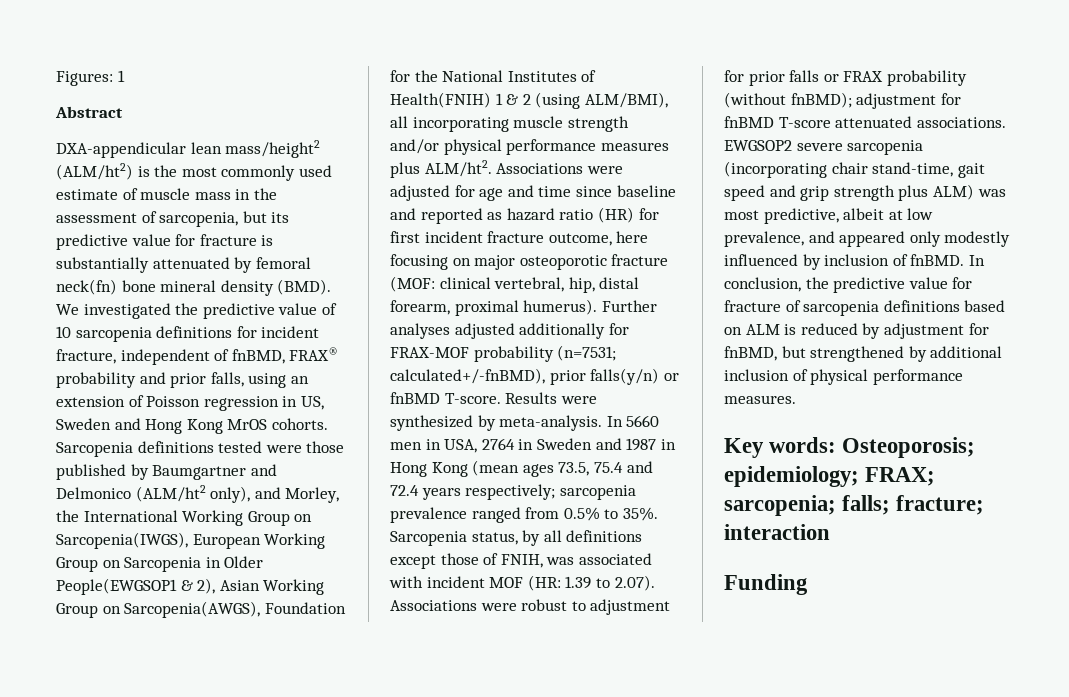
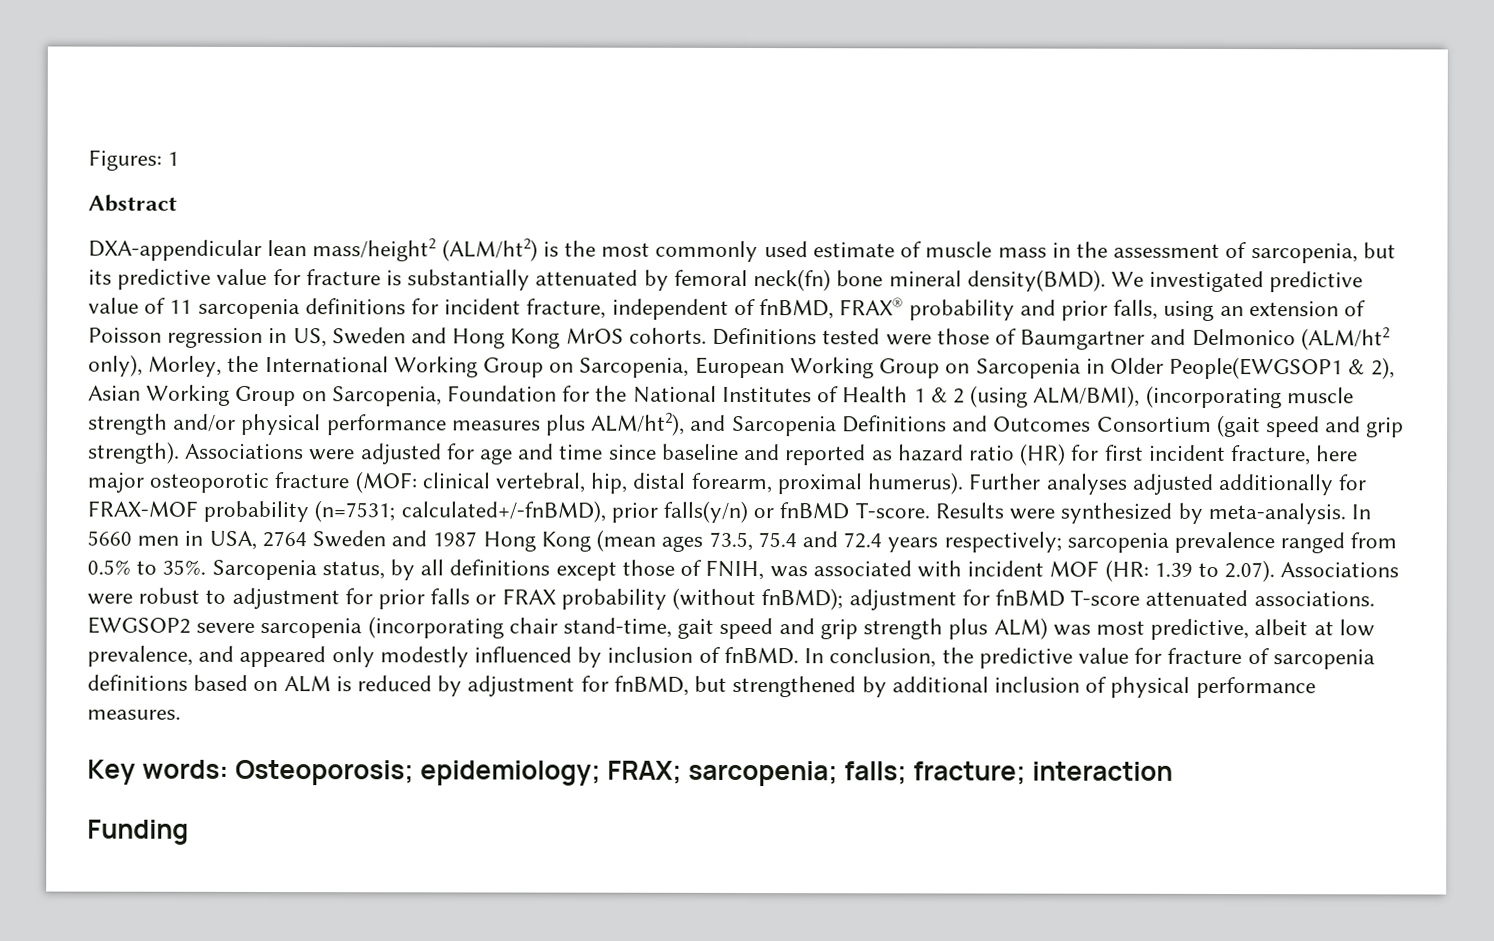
- DXA-appendicular lean mass/height2 (ALM/ht2) is the most commonly used estimate of muscle mass in the assessment of sarcopenia, but its predictive value for fracture is substantially attenuated by femoral neck(fn) bone mineral density (BMD).
+ DXA-appendicular lean mass/height2 (ALM/ht2) is the most commonly used estimate of muscle mass in the assessment of sarcopenia, but its predictive value for fracture is substantially attenuated by femoral neck(fn) bone mineral density(BMD).
- We investigated the predictive value of 10 sarcopenia definitions for incident fracture, independent of fnBMD, FRAX® probability and prior falls, using an extension of Poisson regression in US, Sweden and Hong Kong MrOS cohorts.
+ We investigated predictive value of 11 sarcopenia definitions for incident fracture, independent of fnBMD, FRAX® probability and prior falls, using an extension of Poisson regression in US, Sweden and Hong Kong MrOS cohorts.
- Sarcopenia definitions tested were those published by Baumgartner and Delmonico (ALM/ht2 only), and Morley, the International Working Group on Sarcopenia(IWGS), European Working Group on Sarcopenia in Older People(EWGSOP1 & 2), Asian Working Group on Sarcopenia(AWGS), Foundation for the National Institutes of Health(FNIH) 1 & 2 (using ALM/BMI), all incorporating muscle strength and/or physical performance measures plus ALM/ht2.
+ Definitions tested were those of Baumgartner and Delmonico (ALM/ht2 only), Morley, the International Working Group on Sarcopenia, European Working Group on Sarcopenia in Older People(EWGSOP1 & 2), Asian Working Group on Sarcopenia, Foundation for the National Institutes of Health 1 & 2 (using ALM/BMI), (incorporating muscle strength and/or physical performance measures plus ALM/ht2), and Sarcopenia Definitions and Outcomes Consortium (gait speed and grip strength).
- Associations were adjusted for age and time since baseline and reported as hazard ratio (HR) for first incident fracture outcome, here focusing on major osteoporotic fracture (MOF: clinical vertebral, hip, distal forearm, proximal humerus).
+ Associations were adjusted for age and time since baseline and reported as hazard ratio (HR) for first incident fracture, here major osteoporotic fracture (MOF: clinical vertebral, hip, distal forearm, proximal humerus).
- In 5660 men in USA, 2764 in Sweden and 1987 in Hong Kong (mean ages 73.5, 75.4 and 72.4 years respectively; sarcopenia prevalence ranged from 0.5% to 35%.
+ In 5660 men in USA, 2764 Sweden and 1987 Hong Kong (mean ages 73.5, 75.4 and 72.4 years respectively; sarcopenia prevalence ranged from 0.5% to 35%.

